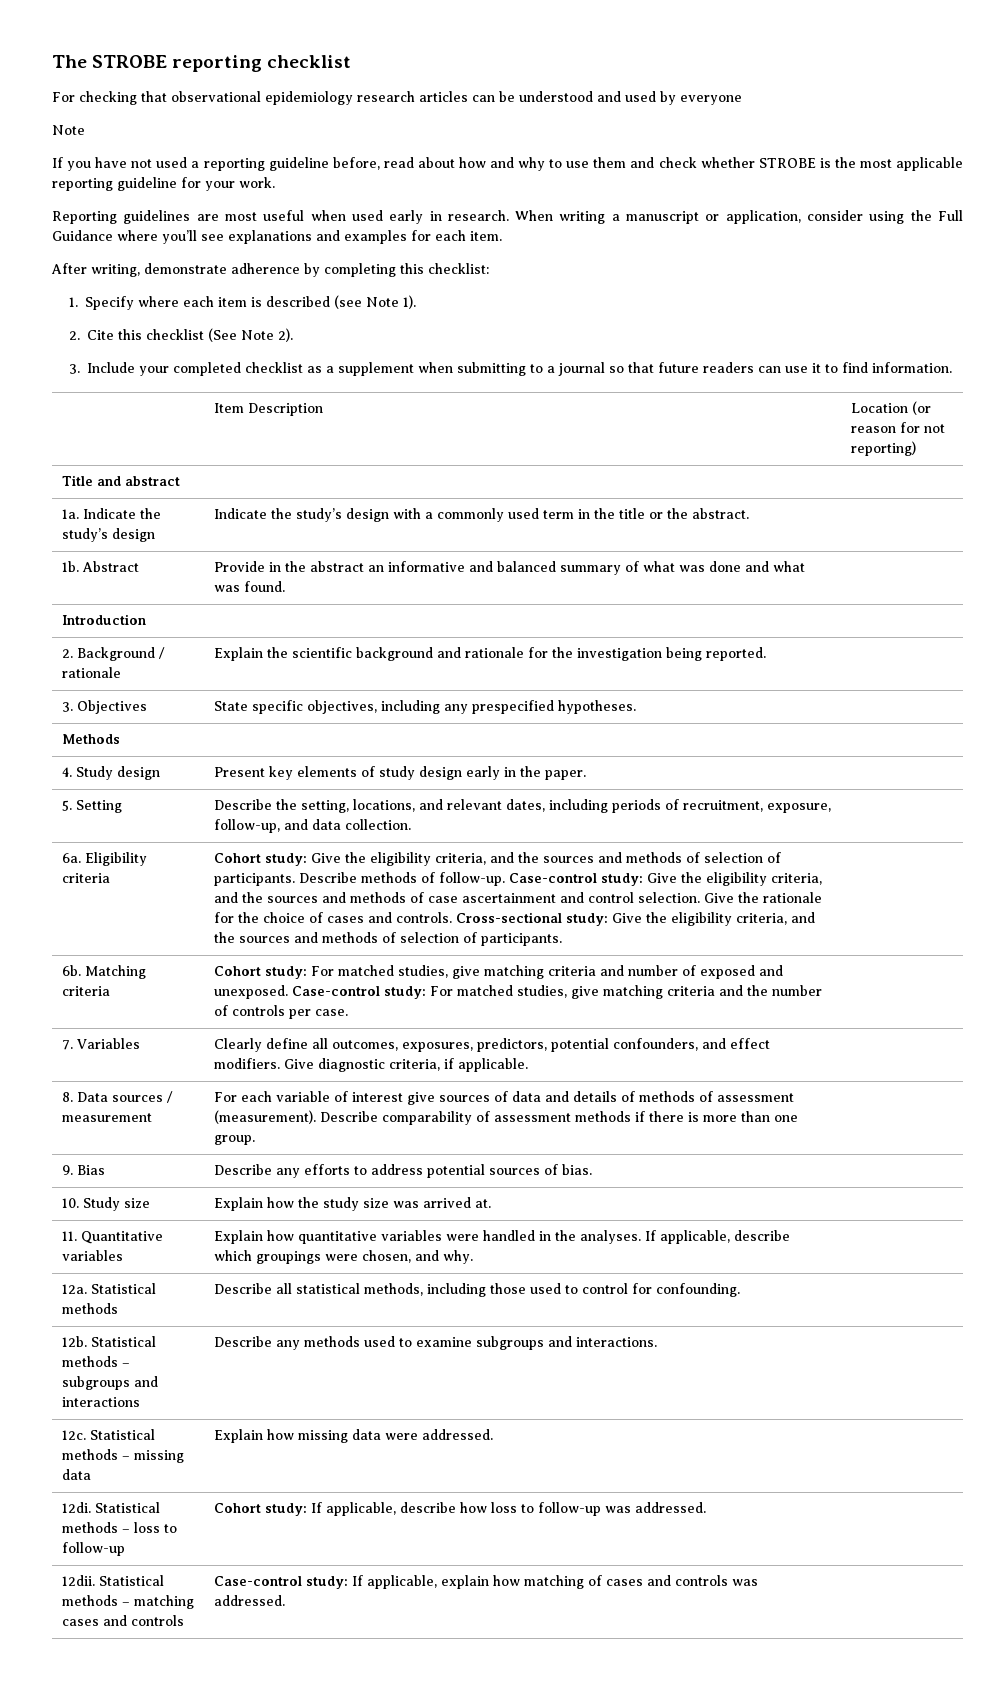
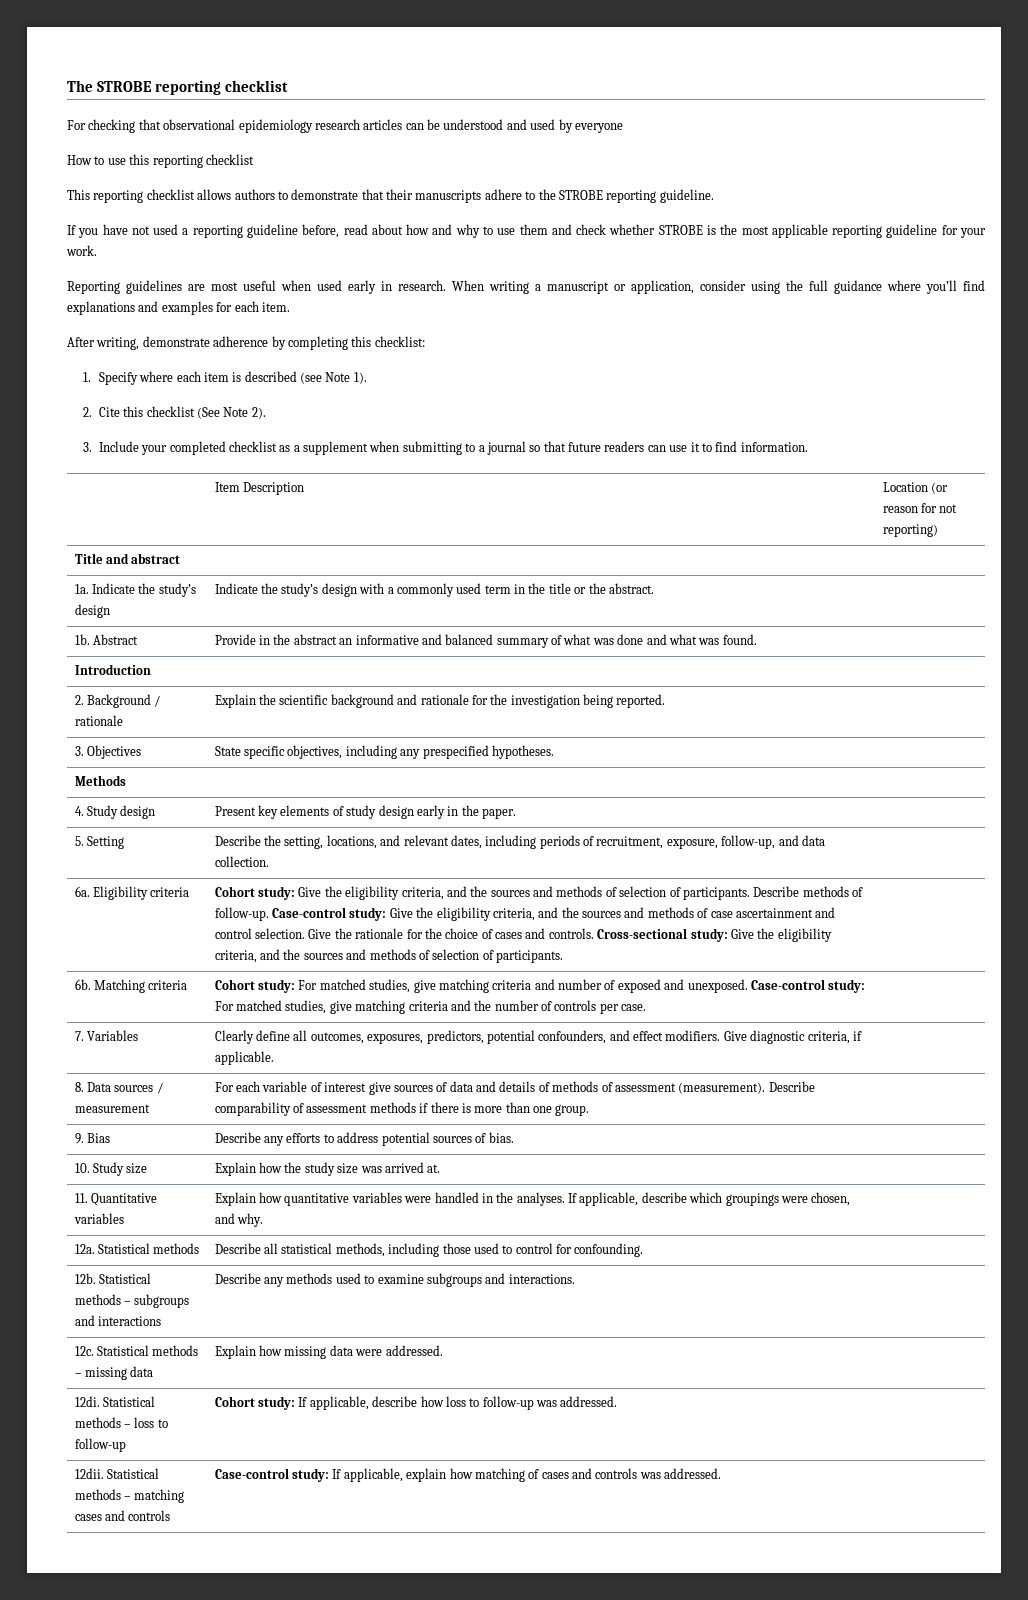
  For checking that observational epidemiology research articles can be understood and used by everyone
- Note
+ How to use this reporting checklist
+ This reporting checklist allows authors to demonstrate that their manuscripts adhere to the STROBE reporting guideline.
- When writing a manuscript or application, consider using the Full Guidance where you’ll see explanations and examples for each item.
+ When writing a manuscript or application, consider using the full guidance where you’ll find explanations and examples for each item.

